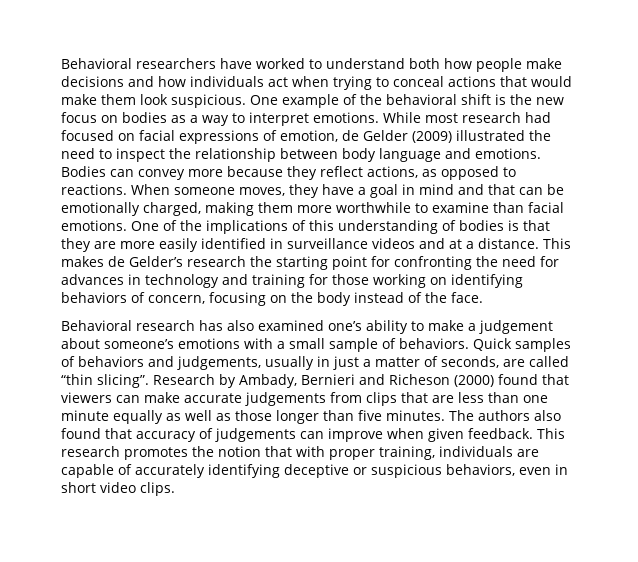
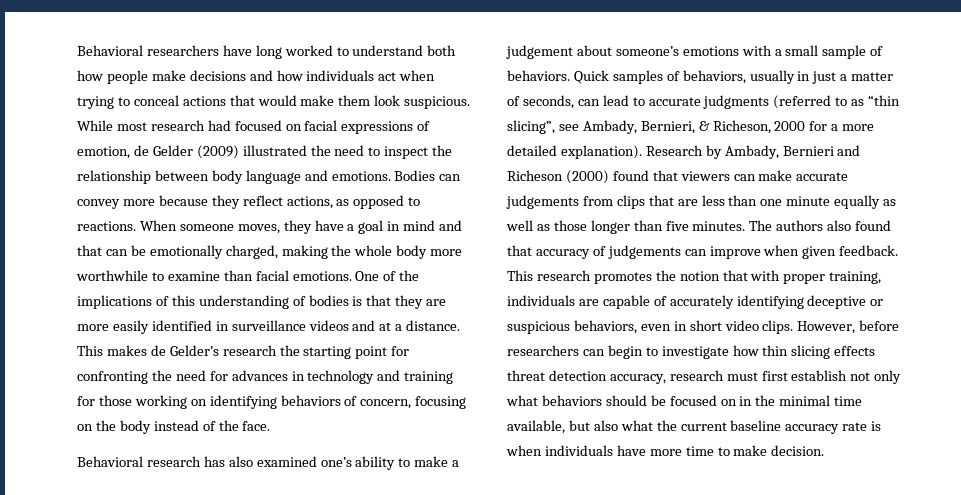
- Behavioral researchers have worked to understand both how people make decisions and how individuals act when trying to conceal actions that would make them look suspicious.
+ Behavioral researchers have long worked to understand both how people make decisions and how individuals act when trying to conceal actions that would make them look suspicious.
- One example of the behavioral shift is the new focus on bodies as a way to interpret emotions.
- When someone moves, they have a goal in mind and that can be emotionally charged, making them more worthwhile to examine than facial emotions.
+ When someone moves, they have a goal in mind and that can be emotionally charged, making the whole body more worthwhile to examine than facial emotions.
- Quick samples of behaviors and judgements, usually in just a matter of seconds, are called “thin slicing”.
+ Quick samples of behaviors, usually in just a matter of seconds, can lead to accurate judgments (referred to as “thin slicing”, see Ambady, Bernieri, & Richeson, 2000 for a more detailed explanation).
+ However, before researchers can begin to investigate how thin slicing effects threat detection accuracy, research must first establish not only what behaviors should be focused on in the minimal time available, but also what the current baseline accuracy rate is when individuals have more time to make decision.

